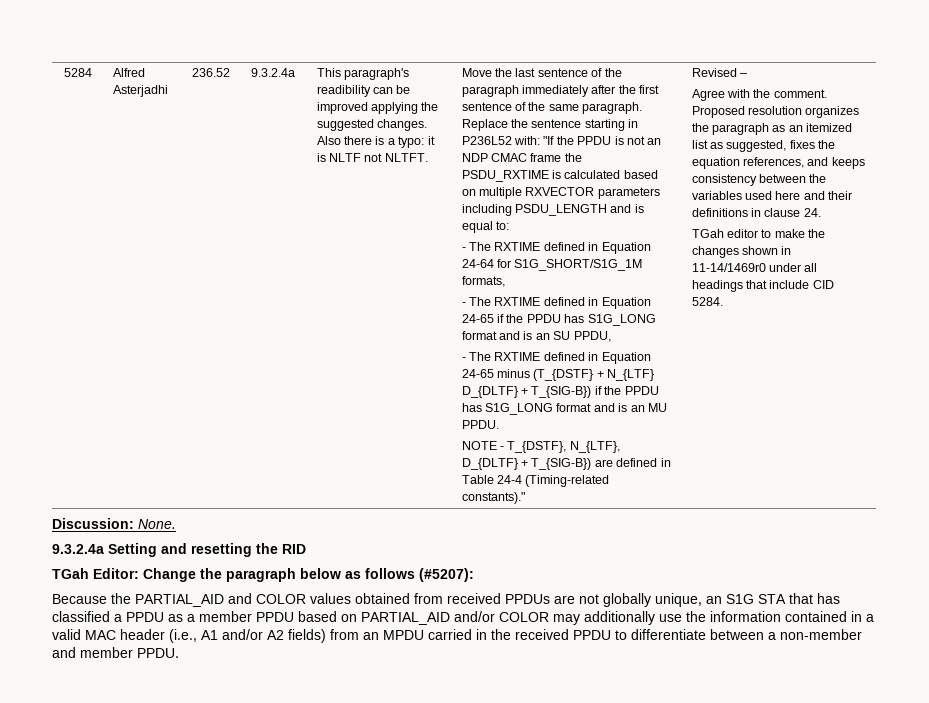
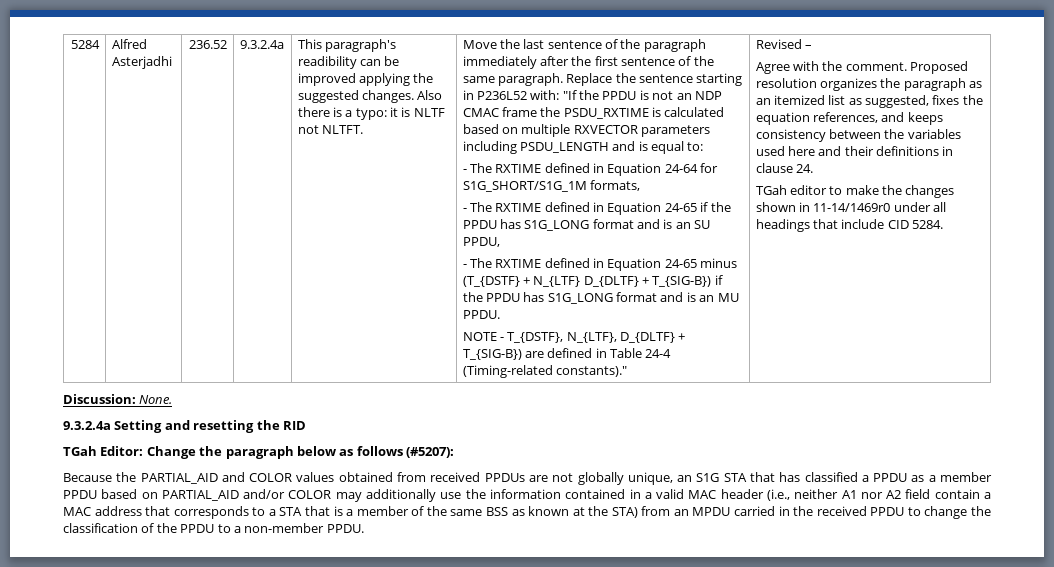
- Because the PARTIAL_AID and COLOR values obtained from received PPDUs are not globally unique, an S1G STA that has classified a PPDU as a member PPDU based on PARTIAL_AID and/or COLOR may additionally use the information contained in a valid MAC header (i.e., A1 and/or A2 fields) from an MPDU carried in the received PPDU to differentiate between a non-member and member PPDU.
+ Because the PARTIAL_AID and COLOR values obtained from received PPDUs are not globally unique, an S1G STA that has classified a PPDU as a member PPDU based on PARTIAL_AID and/or COLOR may additionally use the information contained in a valid MAC header (i.e., neither A1 nor A2 field contain a MAC address that corresponds to a STA that is a member of the same BSS as known at the STA) from an MPDU carried in the received PPDU to change the classification of the PPDU to a non-member PPDU.

